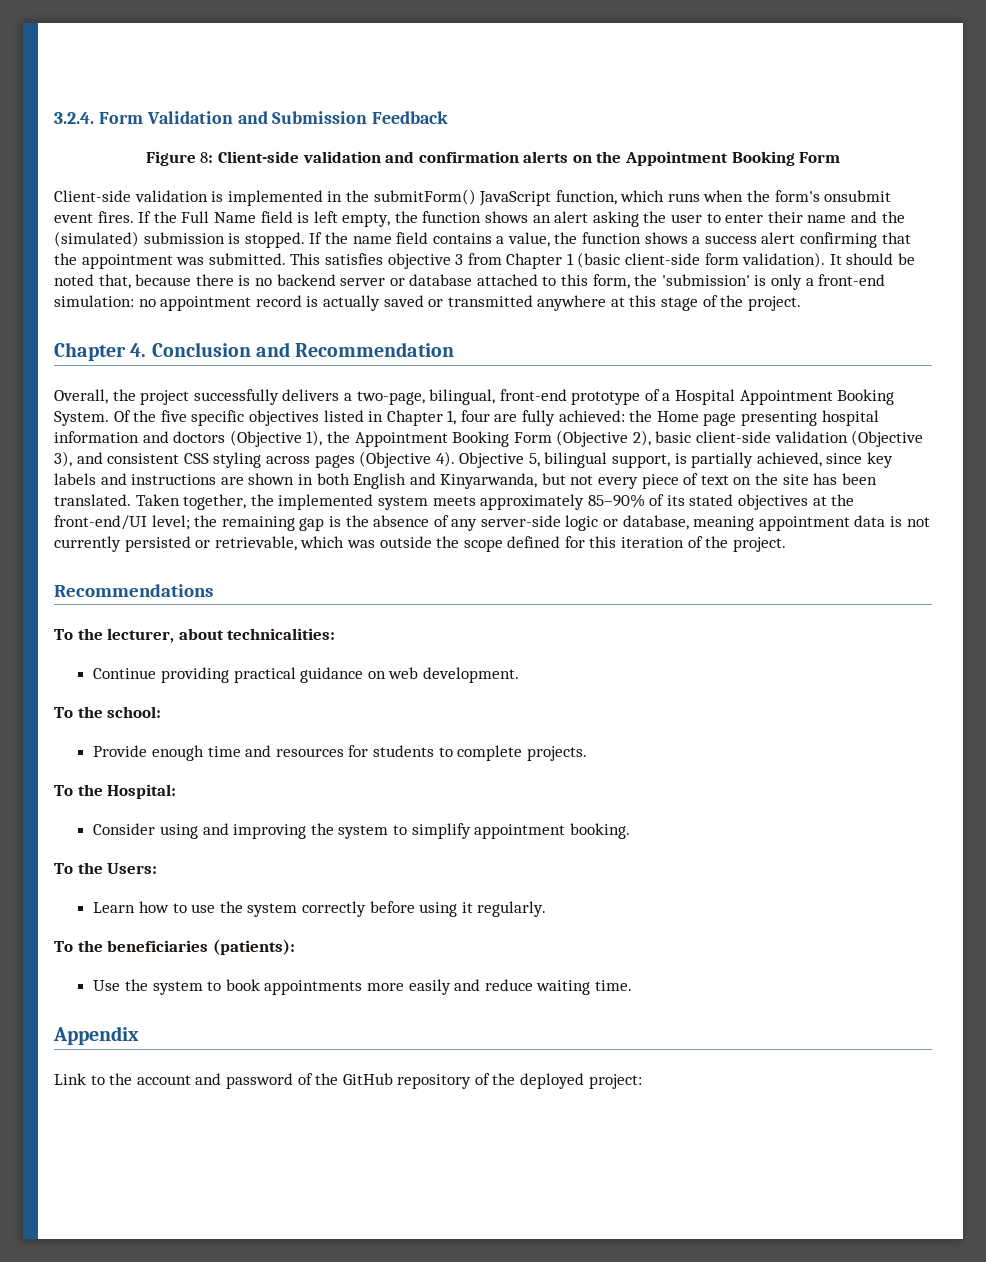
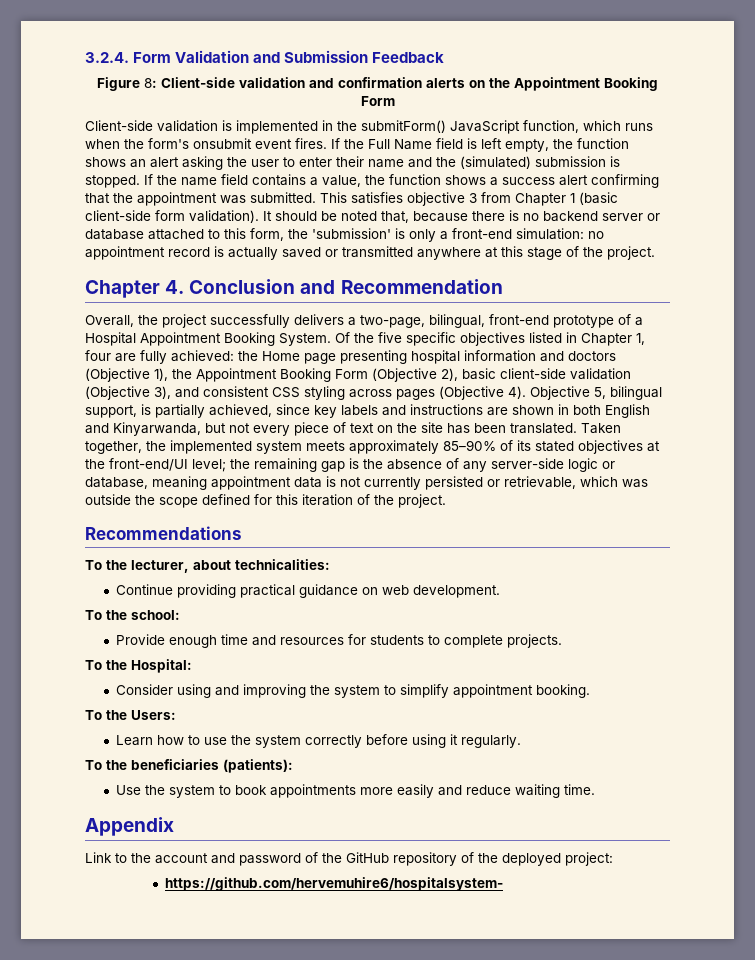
+ https://github.com/hervemuhire6/hospitalsystem-

